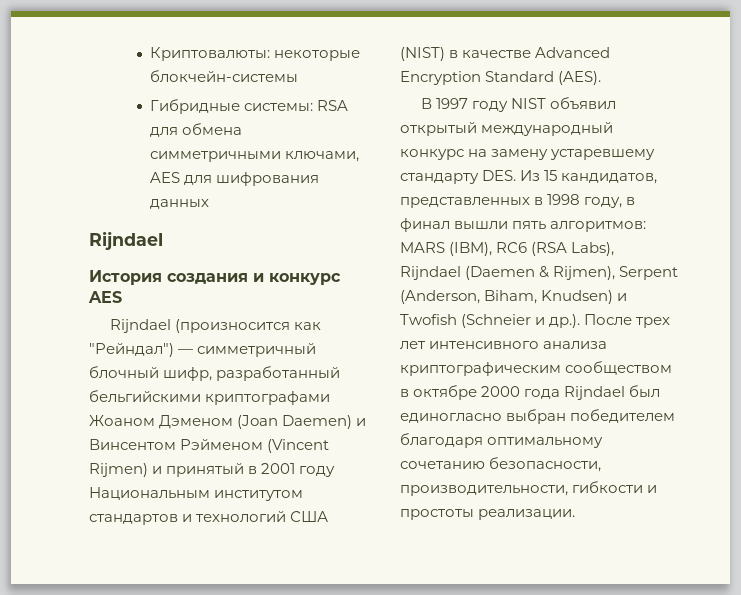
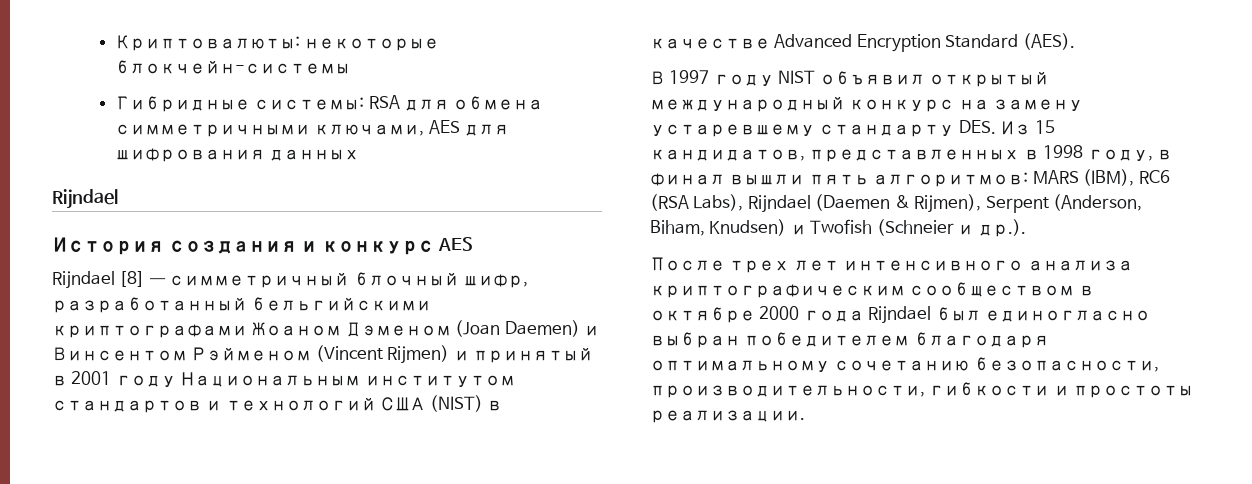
- Rijndael (произносится как "Рейндал") — симметричный блочный шифр, разработанный бельгийскими криптографами Жоаном Дэменом (Joan Daemen) и Винсентом Рэйменом (Vincent Rijmen) и принятый в 2001 году Национальным институтом стандартов и технологий США (NIST) в качестве Advanced Encryption Standard (AES).
+ Rijndael [8] — симметричный блочный шифр, разработанный бельгийскими криптографами Жоаном Дэменом (Joan Daemen) и Винсентом Рэйменом (Vincent Rijmen) и принятый в 2001 году Национальным институтом стандартов и технологий США (NIST) в качестве Advanced Encryption Standard (AES).
- MARS (IBM), RC6 (RSA Labs), Rijndael (Daemen & Rijmen), Serpent (Anderson, Biham, Knudsen) и Twofish (Schneier и др.). После трех лет интенсивного анализа криптографическим сообществом в октябре 2000 года Rijndael был единогласно выбран победителем благодаря оптимальному сочетанию безопасности, производительности, гибкости и простоты реализации.
+ MARS (IBM), RC6 (RSA Labs), Rijndael (Daemen & Rijmen), Serpent (Anderson, Biham, Knudsen) и Twofish (Schneier и др.).
+ После трех лет интенсивного анализа криптографическим сообществом в октябре 2000 года Rijndael был единогласно выбран победителем благодаря оптимальному сочетанию безопасности, производительности, гибкости и простоты реализации.

